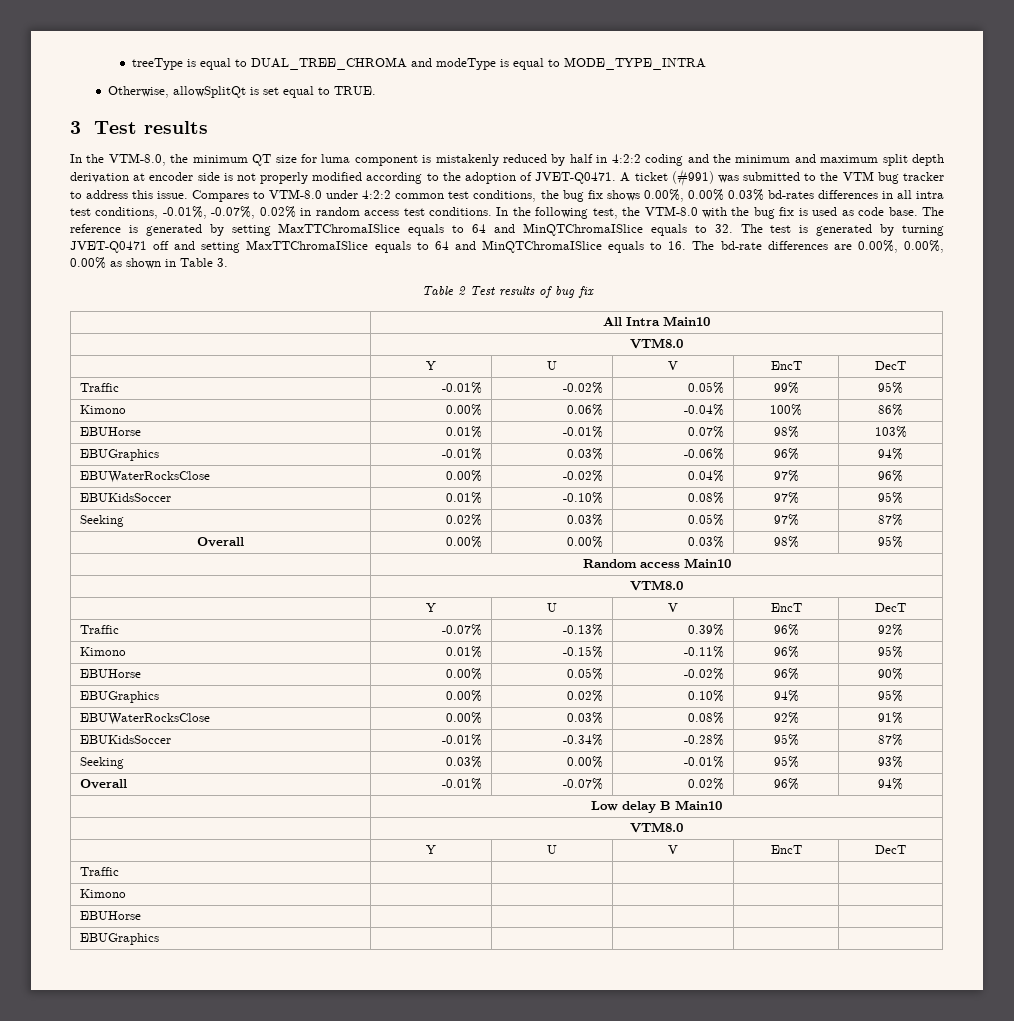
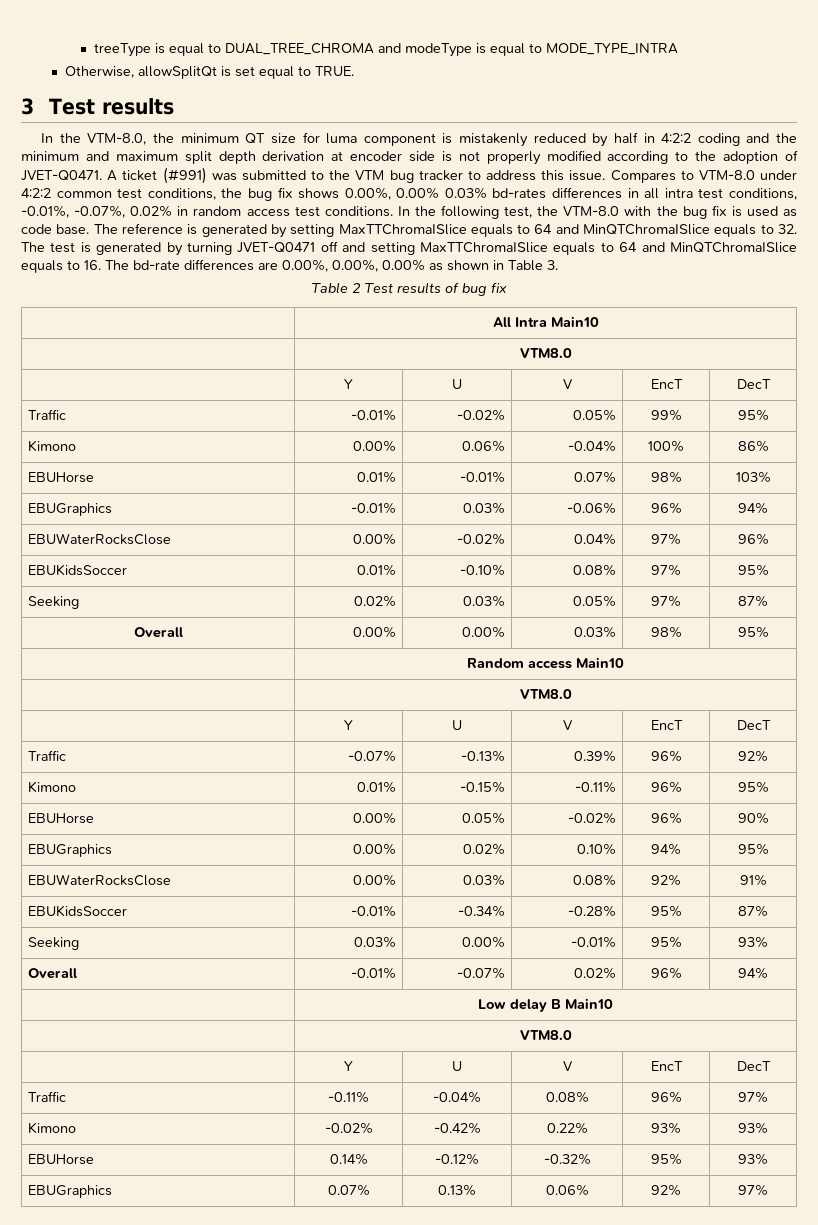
- Traffic | | | | |
- Kimono | | | | |
- EBUHorse | | | | |
- EBUGraphics | | | | |
+ Traffic | -0.11% | -0.04% | 0.08% | 96% | 97%
+ Kimono | -0.02% | -0.42% | 0.22% | 93% | 93%
+ EBUHorse | 0.14% | -0.12% | -0.32% | 95% | 93%
+ EBUGraphics | 0.07% | 0.13% | 0.06% | 92% | 97%

